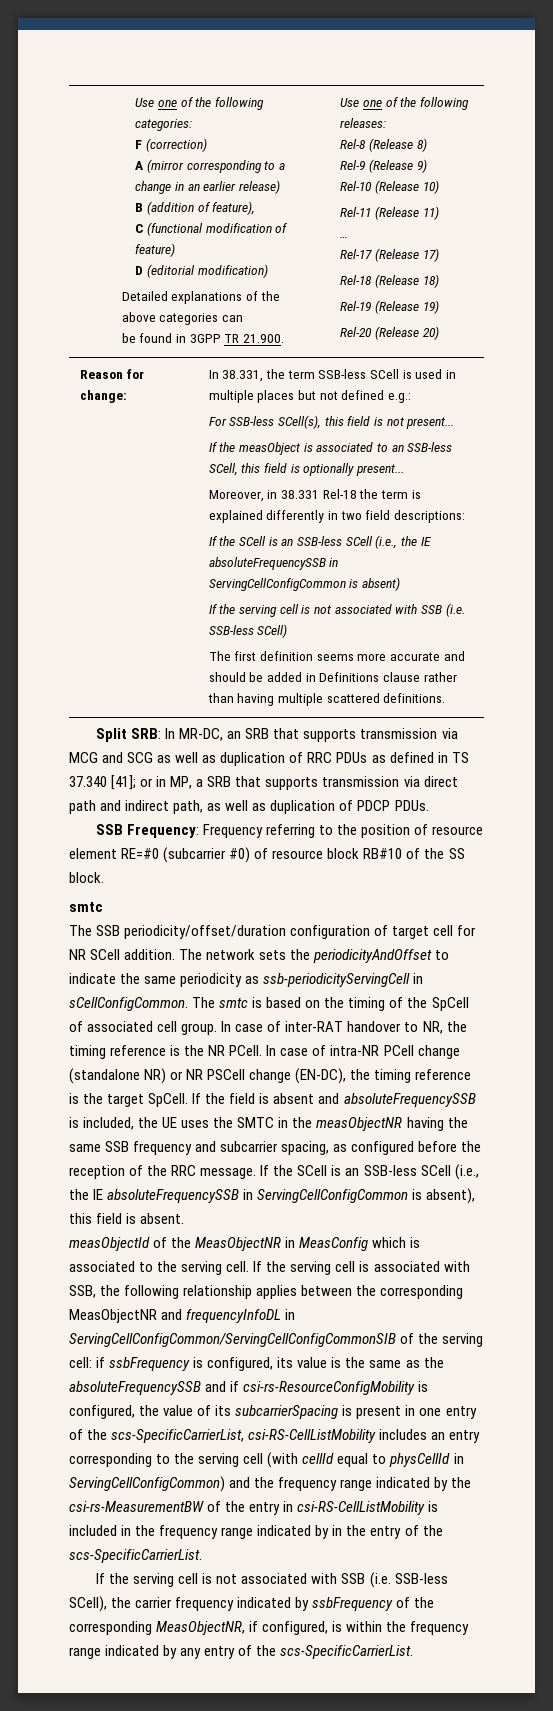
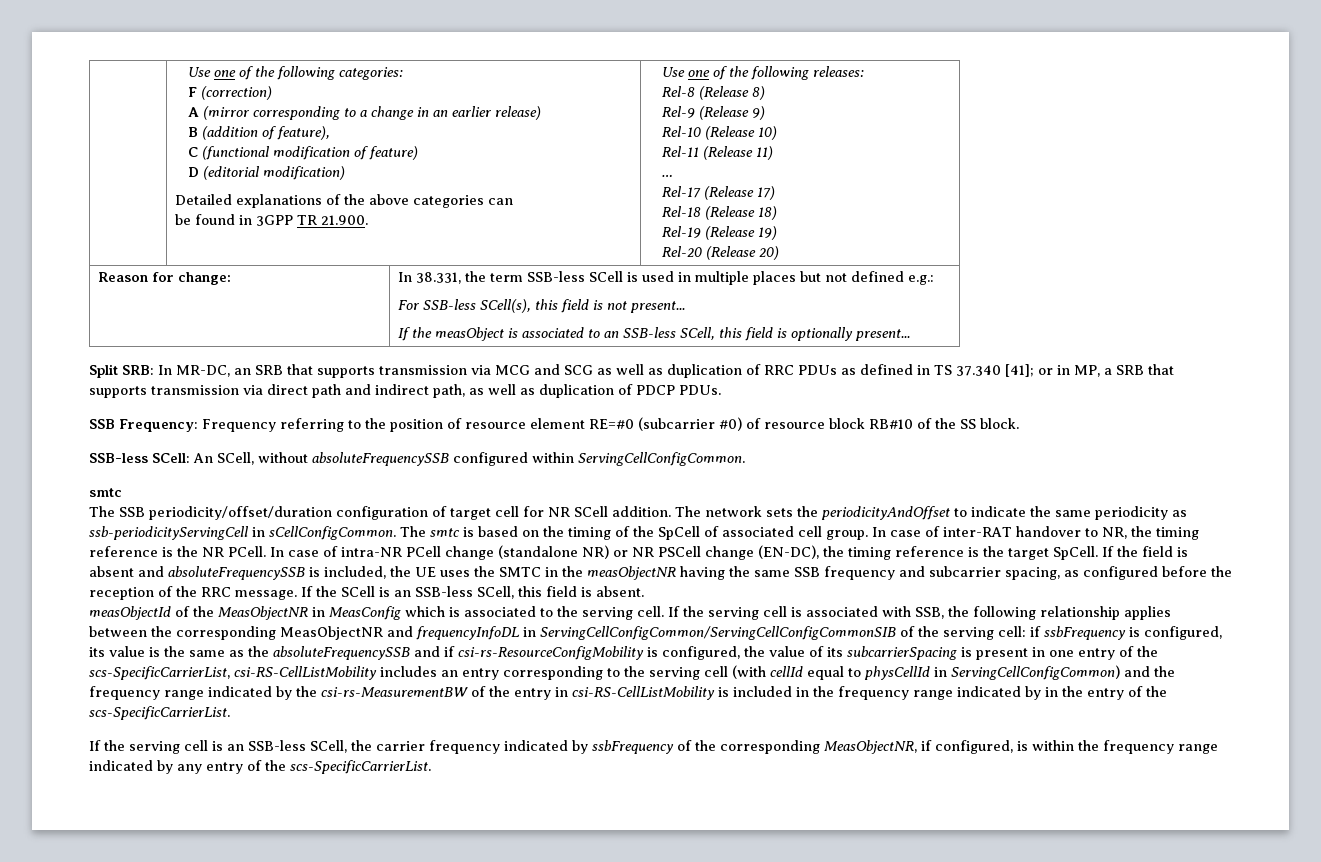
- Moreover, in 38.331 Rel-18 the term is explained differently in two field descriptions:
- If the SCell is an SSB-less SCell (i.e., the IE absoluteFrequencySSB in ServingCellConfigCommon is absent)
- If the serving cell is not associated with SSB (i.e. SSB-less SCell)
- The first definition seems more accurate and should be added in Definitions clause rather than having multiple scattered definitions.
+ SSB-less SCell: An SCell, without absoluteFrequencySSB configured within ServingCellConfigCommon.
- If the SCell is an SSB-less SCell (i.e., the IE absoluteFrequencySSB in ServingCellConfigCommon is absent), this field is absent.
+ If the SCell is an SSB-less SCell, this field is absent.
- If the serving cell is not associated with SSB (i.e. SSB-less SCell), the carrier frequency indicated by ssbFrequency of the corresponding MeasObjectNR, if configured, is within the frequency range indicated by any entry of the scs-SpecificCarrierList.
+ If the serving cell is an SSB-less SCell, the carrier frequency indicated by ssbFrequency of the corresponding MeasObjectNR, if configured, is within the frequency range indicated by any entry of the scs-SpecificCarrierList.

